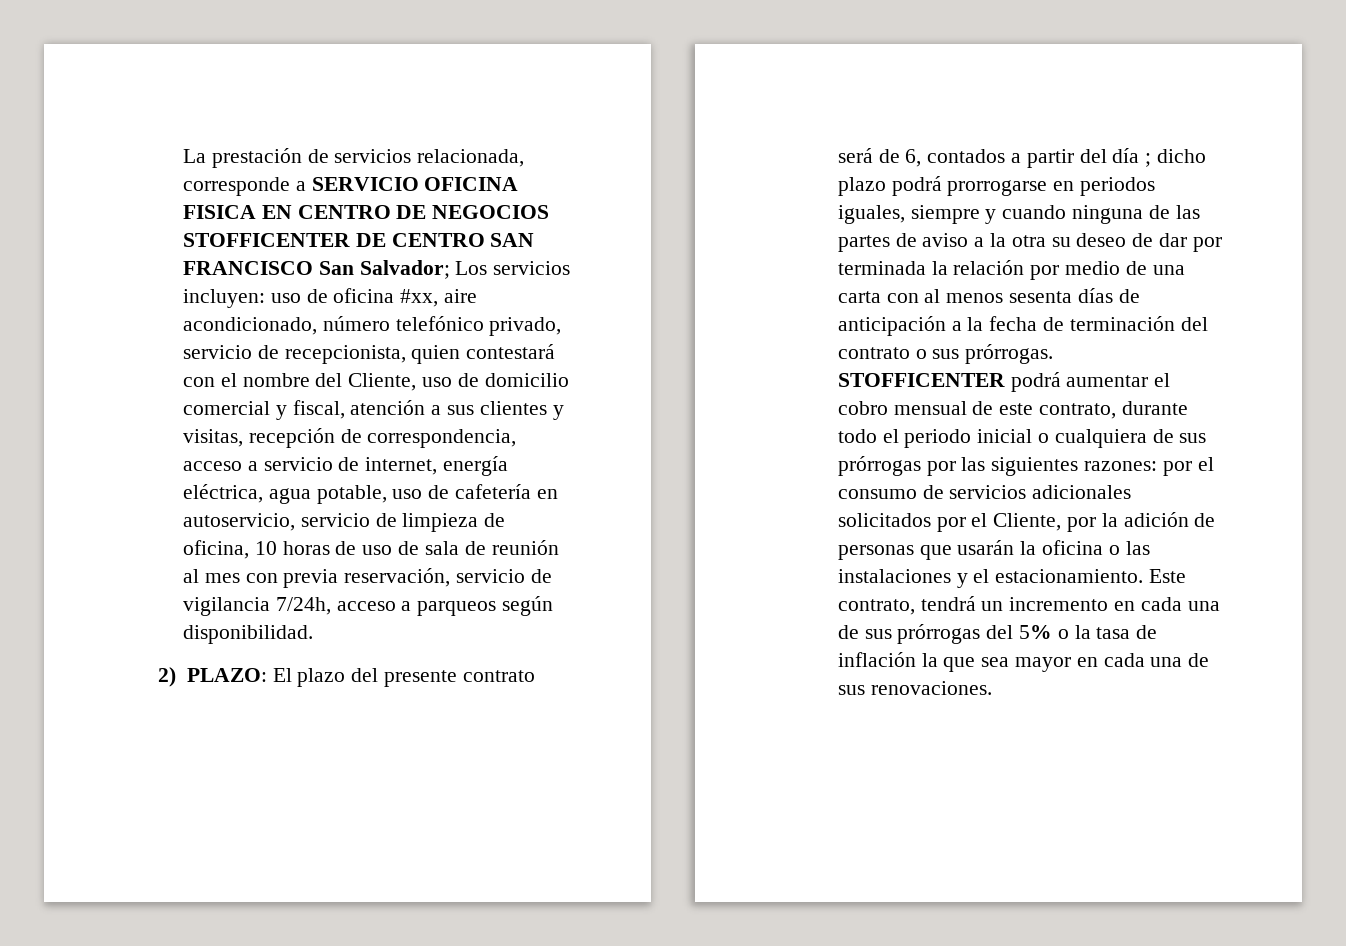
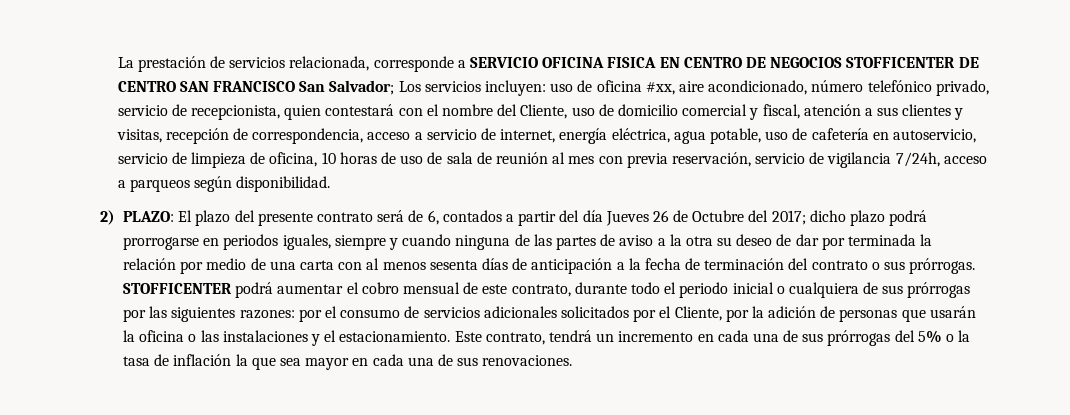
- El plazo del presente contrato será de 6, contados a partir del día ;
+ El plazo del presente contrato será de 6, contados a partir del día Jueves 26 de Octubre del 2017;

